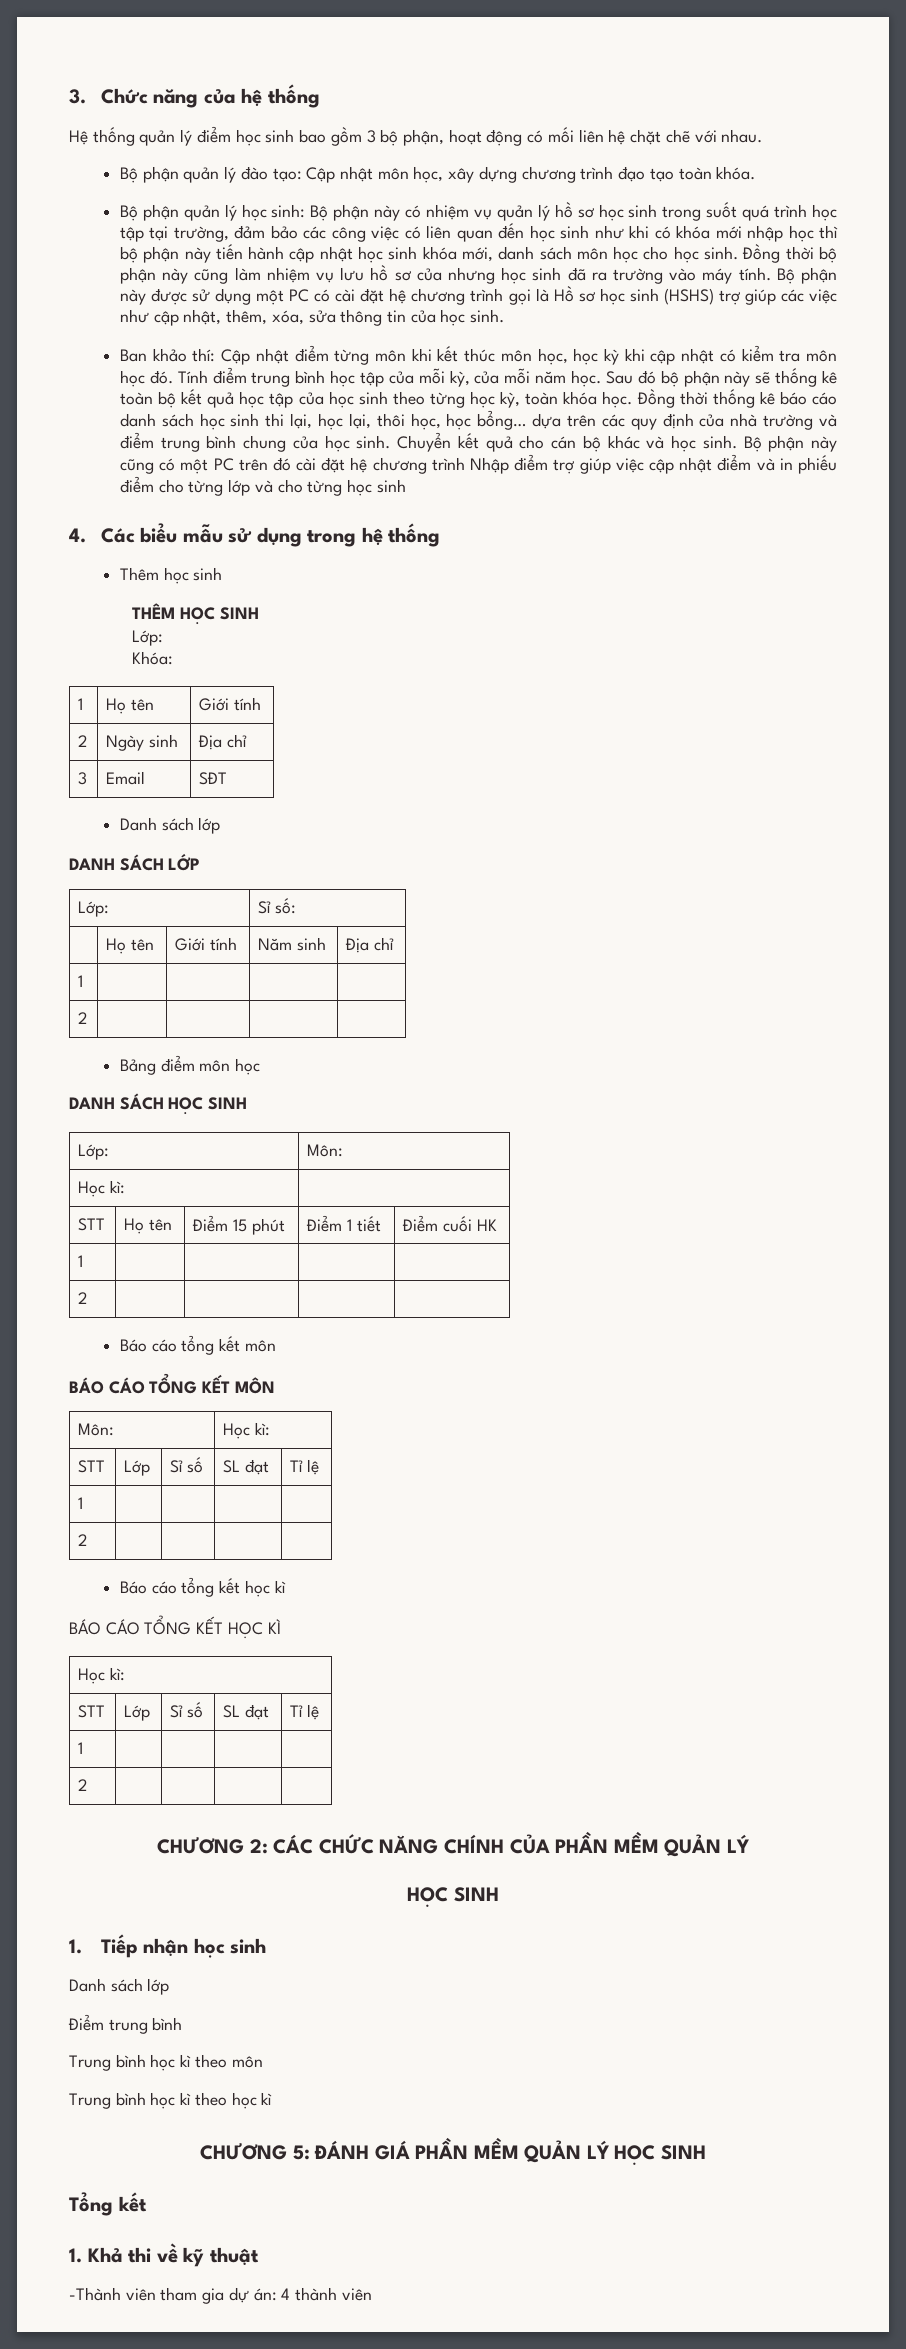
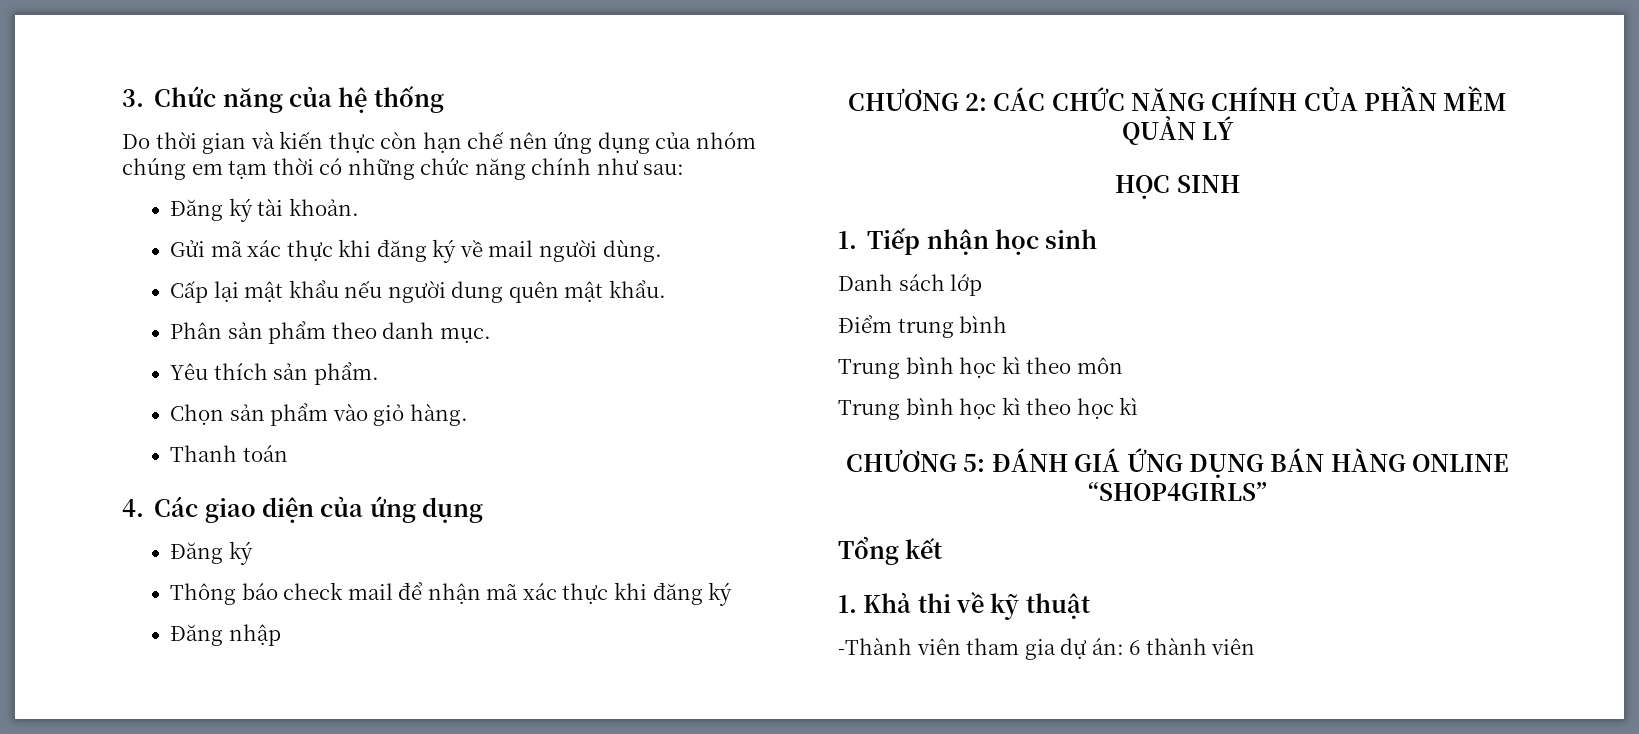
- Hệ thống quản lý điểm học sinh bao gồm 3 bộ phận, hoạt động có mối liên hệ chặt chẽ với nhau.
- Bộ phận quản lý đào tạo: Cập nhật môn học, xây dựng chương trình đạo tạo toàn khóa.
- Bộ phận quản lý học sinh: Bộ phận này có nhiệm vụ quản lý hồ sơ học sinh trong suốt quá trình học tập tại trường, đảm bảo các công việc có liên quan đến học sinh như khi có khóa mới nhập học thì bộ phận này tiến hành cập nhật học sinh khóa mới, danh sách môn học cho học sinh. Đồng thời bộ phận này cũng làm nhiệm vụ lưu hồ sơ của nhưng học sinh đã ra trường vào máy tính. Bộ phận này được sử dụng một PC có cài đặt hệ chương trình gọi là Hồ sơ học sinh (HSHS) trợ giúp các việc như cập nhật, thêm, xóa, sửa thông tin của học sinh.
- Ban khảo thí: Cập nhật điểm từng môn khi kết thúc môn học, học kỳ khi cập nhật có kiểm tra môn học đó. Tính điểm trung bình học tập của mỗi kỳ, của mỗi năm học. Sau đó bộ phận này sẽ thống kê toàn bộ kết quả học tập của học sinh theo từng học kỳ, toàn khóa học. Đồng thời thống kê báo cáo danh sách học sinh thi lại, học lại, thôi học, học bổng… dựa trên các quy định của nhà trường và điểm trung bình chung của học sinh. Chuyển kết quả cho cán bộ khác và học sinh. Bộ phận này cũng có một PC trên đó cài đặt hệ chương trình Nhập điểm trợ giúp việc cập nhật điểm và in phiếu điểm cho từng lớp và cho từng học sinh
- 4. Các biểu mẫu sử dụng trong hệ thống
- Thêm học sinh
- THÊM HỌC SINH
- Lớp:
- Khóa:
- 1 | Họ tên | Giới tính
- 2 | Ngày sinh | Địa chỉ
- 3 | Email | SĐT
- Danh sách lớp
- DANH SÁCH LỚP
- Lớp: | Sỉ số:
- | Họ tên | Giới tính | Năm sinh | Địa chỉ
- 1 | | | |
- 2 | | | |
- Bảng điểm môn học
- DANH SÁCH HỌC SINH
- Lớp: | Môn:
- Học kì: |
- STT | Họ tên | Điểm 15 phút | Điểm 1 tiết | Điểm cuối HK
- 1 | | | |
- 2 | | | |
- Báo cáo tổng kết môn
- BÁO CÁO TỔNG KẾT MÔN
- Môn: | Học kì:
- STT | Lớp | Sỉ số | SL đạt | Tỉ lệ
- 1 | | | |
- 2 | | | |
- Báo cáo tổng kết học kì
- BÁO CÁO TỔNG KẾT HỌC KÌ
- Học kì:
- STT | Lớp | Sỉ số | SL đạt | Tỉ lệ
- 1 | | | |
- 2 | | | |
+ Do thời gian và kiến thực còn hạn chế nên ứng dụng của nhóm chúng em tạm thời có những chức năng chính như sau:
+ Đăng ký tài khoản.
+ Gửi mã xác thực khi đăng ký về mail người dùng.
+ Cấp lại mật khẩu nếu người dung quên mật khẩu.
+ Phân sản phẩm theo danh mục.
+ Yêu thích sản phẩm.
+ Chọn sản phẩm vào giỏ hàng.
+ Thanh toán
+ 4. Các giao diện của ứng dụng
+ Đăng ký
+ Thông báo check mail để nhận mã xác thực khi đăng ký
+ Đăng nhập
- CHƯƠNG 5: ĐÁNH GIÁ PHẦN MỀM QUẢN LÝ HỌC SINH
+ CHƯƠNG 5: ĐÁNH GIÁ ỨNG DỤNG BÁN HÀNG ONLINE “SHOP4GIRLS”
- -Thành viên tham gia dự án: 4 thành viên
+ -Thành viên tham gia dự án: 6 thành viên

